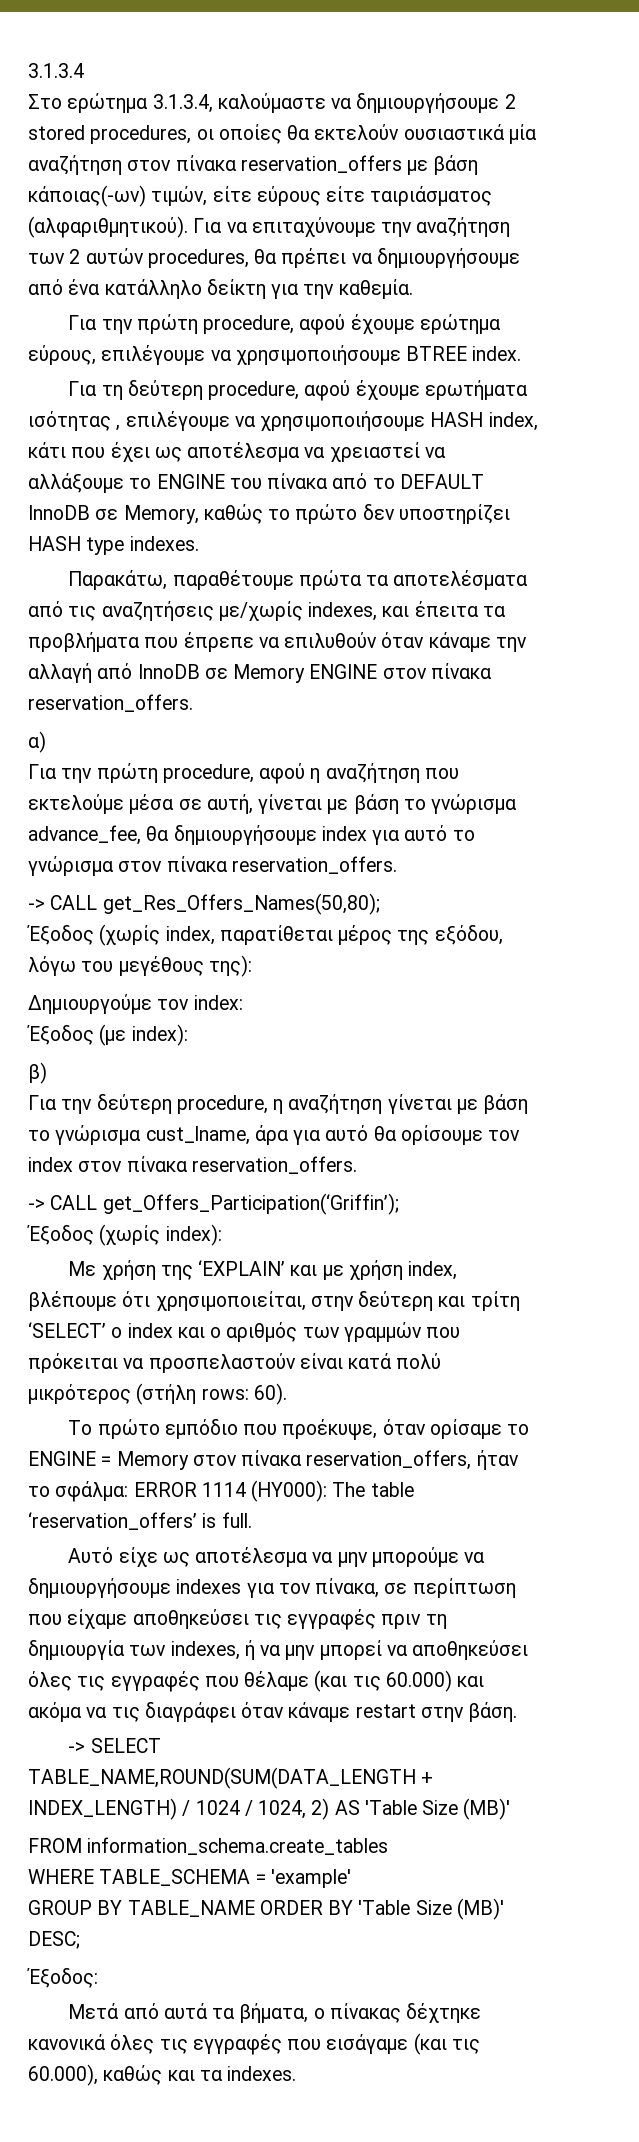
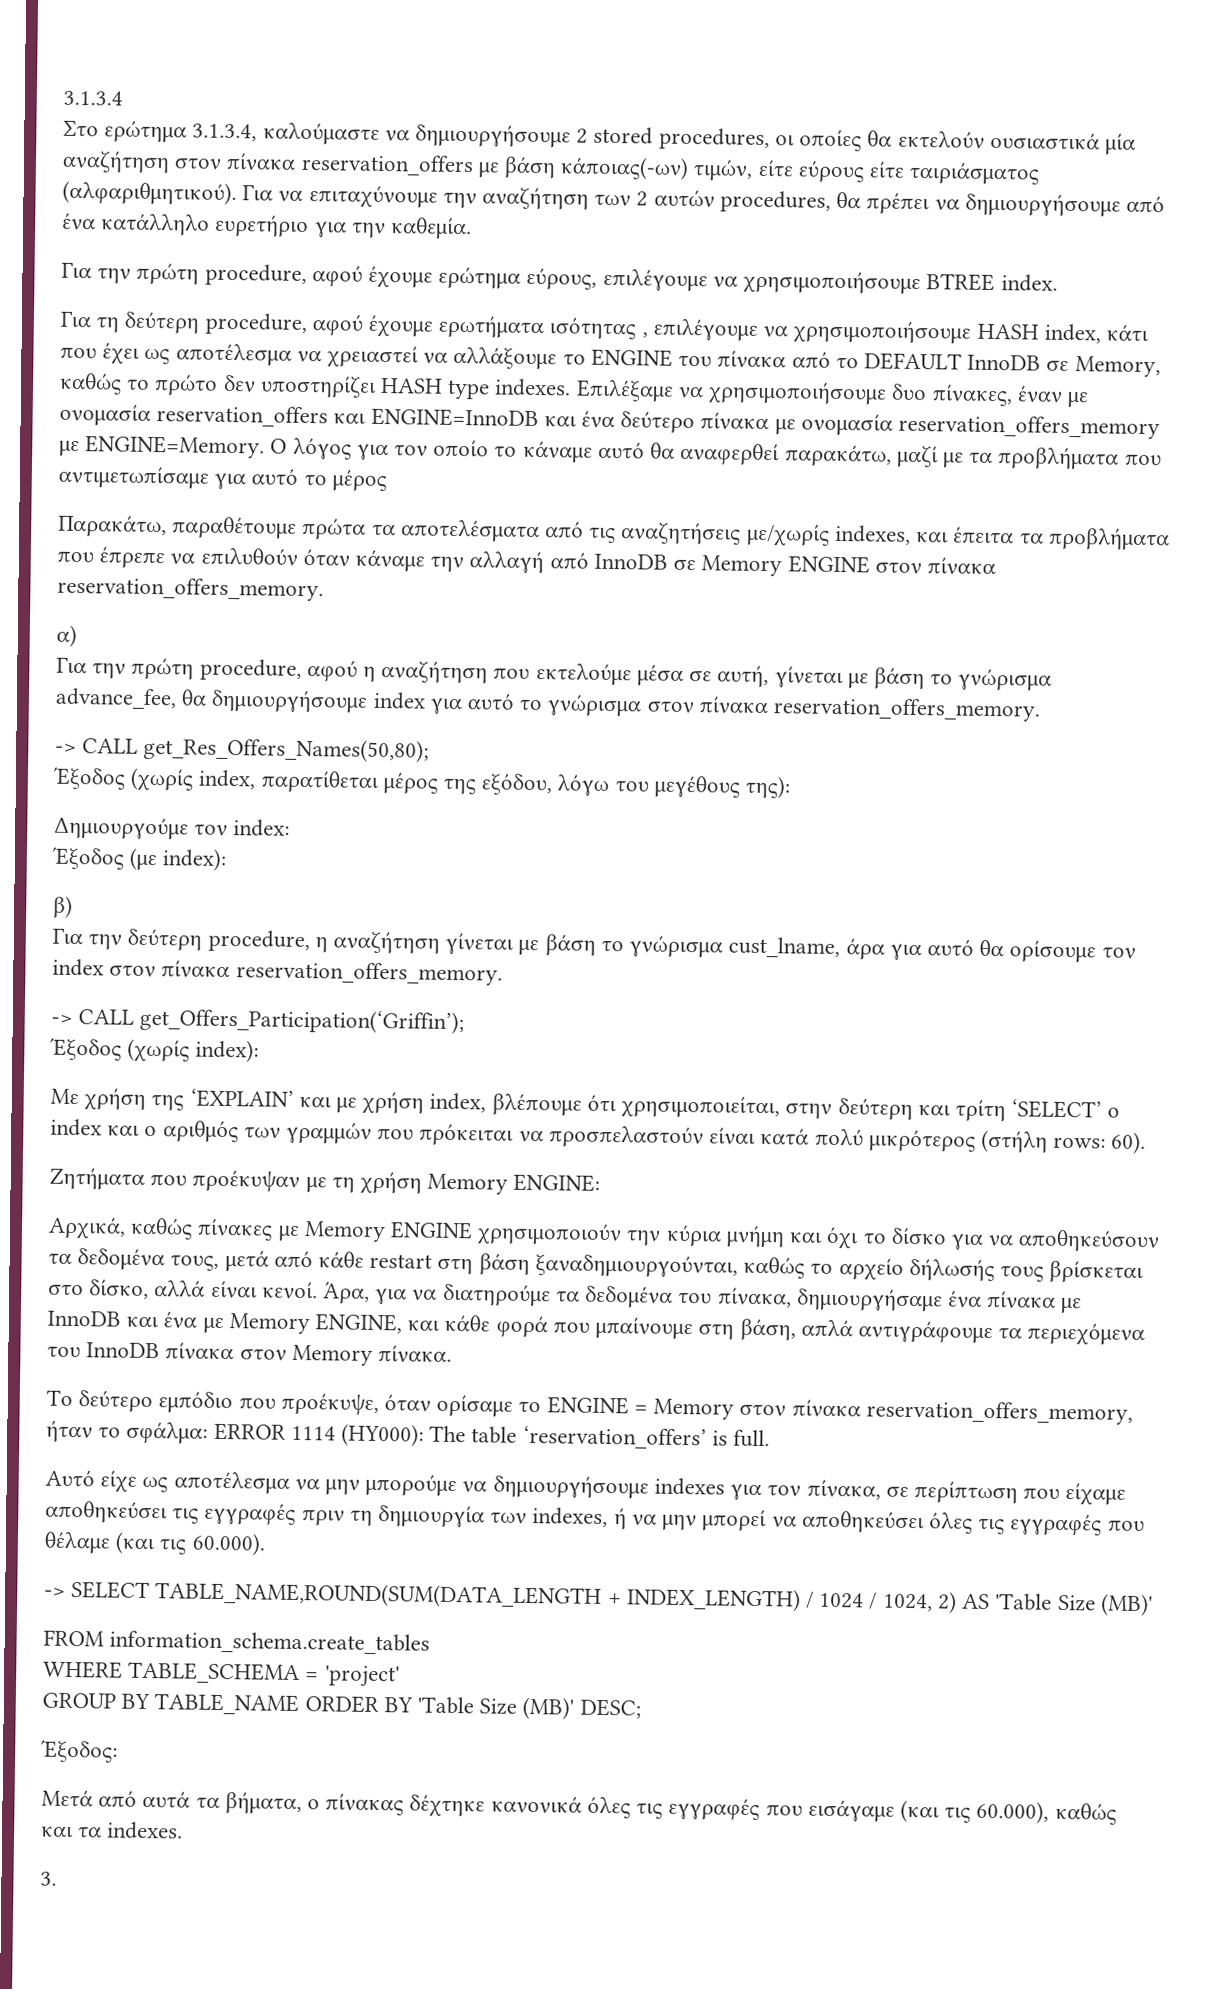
- Για να επιταχύνουμε την αναζήτηση των 2 αυτών procedures, θα πρέπει να δημιουργήσουμε από ένα κατάλληλο δείκτη για την καθεμία.
+ Για να επιταχύνουμε την αναζήτηση των 2 αυτών procedures, θα πρέπει να δημιουργήσουμε από ένα κατάλληλο ευρετήριο για την καθεμία.
+ Επιλέξαμε να χρησιμοποιήσουμε δυο πίνακες, έναν με ονομασία reservation_offers και ENGINE=InnoDB και ένα δεύτερο πίνακα με ονομασία reservation_offers_memory με ENGINE=Memory. Ο λόγος για τον οποίο το κάναμε αυτό θα αναφερθεί παρακάτω, μαζί με τα προβλήματα που αντιμετωπίσαμε για αυτό το μέρος
- Παρακάτω, παραθέτουμε πρώτα τα αποτελέσματα από τις αναζητήσεις με/χωρίς indexes, και έπειτα τα προβλήματα που έπρεπε να επιλυθούν όταν κάναμε την αλλαγή από InnoDB σε Memory ENGINE στον πίνακα reservation_offers.
+ Παρακάτω, παραθέτουμε πρώτα τα αποτελέσματα από τις αναζητήσεις με/χωρίς indexes, και έπειτα τα προβλήματα που έπρεπε να επιλυθούν όταν κάναμε την αλλαγή από InnoDB σε Memory ENGINE στον πίνακα reservation_offers_memory.
- Για την πρώτη procedure, αφού η αναζήτηση που εκτελούμε μέσα σε αυτή, γίνεται με βάση το γνώρισμα advance_fee, θα δημιουργήσουμε index για αυτό το γνώρισμα στον πίνακα reservation_offers.
+ Για την πρώτη procedure, αφού η αναζήτηση που εκτελούμε μέσα σε αυτή, γίνεται με βάση το γνώρισμα advance_fee, θα δημιουργήσουμε index για αυτό το γνώρισμα στον πίνακα reservation_offers_memory.
- Για την δεύτερη procedure, η αναζήτηση γίνεται με βάση το γνώρισμα cust_lname, άρα για αυτό θα ορίσουμε τον index στον πίνακα reservation_offers.
+ Για την δεύτερη procedure, η αναζήτηση γίνεται με βάση το γνώρισμα cust_lname, άρα για αυτό θα ορίσουμε τον index στον πίνακα reservation_offers_memory.
+ Ζητήματα που προέκυψαν με τη χρήση Memory ENGINE:
+ Αρχικά, καθώς πίνακες με Memory ENGINE χρησιμοποιούν την κύρια μνήμη και όχι το δίσκο για να αποθηκεύσουν τα δεδομένα τους, μετά από κάθε restart στη βάση ξαναδημιουργούνται, καθώς το αρχείο δήλωσής τους βρίσκεται στο δίσκο, αλλά είναι κενοί. Άρα, για να διατηρούμε τα δεδομένα του πίνακα, δημιουργήσαμε ένα πίνακα με InnoDB και ένα με Memory ENGINE, και κάθε φορά που μπαίνουμε στη βάση, απλά αντιγράφουμε τα περιεχόμενα του InnoDB πίνακα στον Memory πίνακα.
- Το πρώτο εμπόδιο που προέκυψε, όταν ορίσαμε το ENGINE = Memory στον πίνακα reservation_offers, ήταν το σφάλμα: ERROR 1114 (HY000): The table ‘reservation_offers’ is full.
+ Το δεύτερο εμπόδιο που προέκυψε, όταν ορίσαμε το ENGINE = Memory στον πίνακα reservation_offers_memory, ήταν το σφάλμα: ERROR 1114 (HY000): The table ‘reservation_offers’ is full.
- Αυτό είχε ως αποτέλεσμα να μην μπορούμε να δημιουργήσουμε indexes για τον πίνακα, σε περίπτωση που είχαμε αποθηκεύσει τις εγγραφές πριν τη δημιουργία των indexes, ή να μην μπορεί να αποθηκεύσει όλες τις εγγραφές που θέλαμε (και τις 60.000) και ακόμα να τις διαγράφει όταν κάναμε restart στην βάση.
+ Αυτό είχε ως αποτέλεσμα να μην μπορούμε να δημιουργήσουμε indexes για τον πίνακα, σε περίπτωση που είχαμε αποθηκεύσει τις εγγραφές πριν τη δημιουργία των indexes, ή να μην μπορεί να αποθηκεύσει όλες τις εγγραφές που θέλαμε (και τις 60.000).
- WHERE TABLE_SCHEMA = 'example'
+ WHERE TABLE_SCHEMA = 'project'
+ 3.

